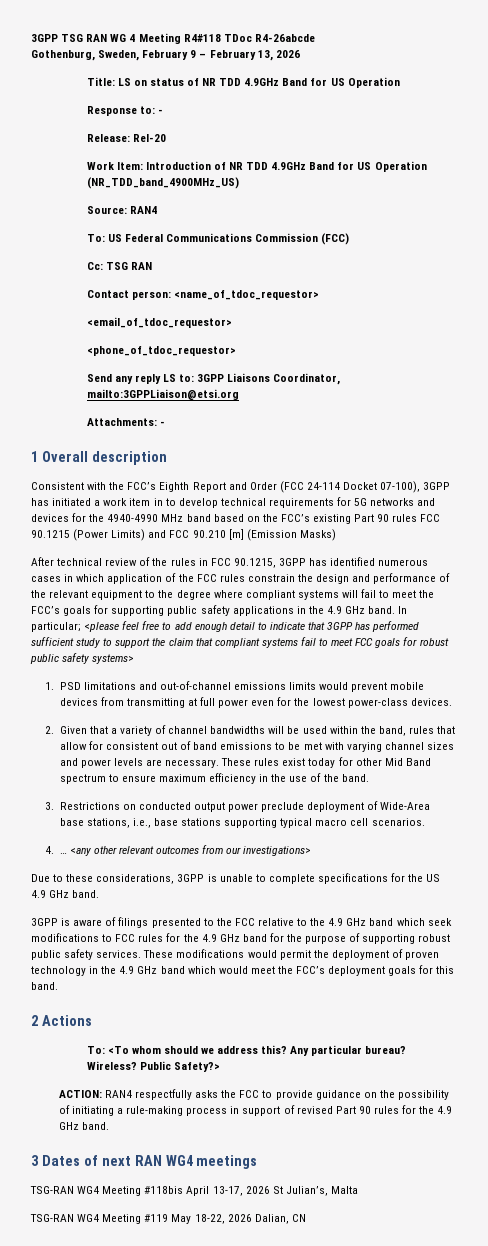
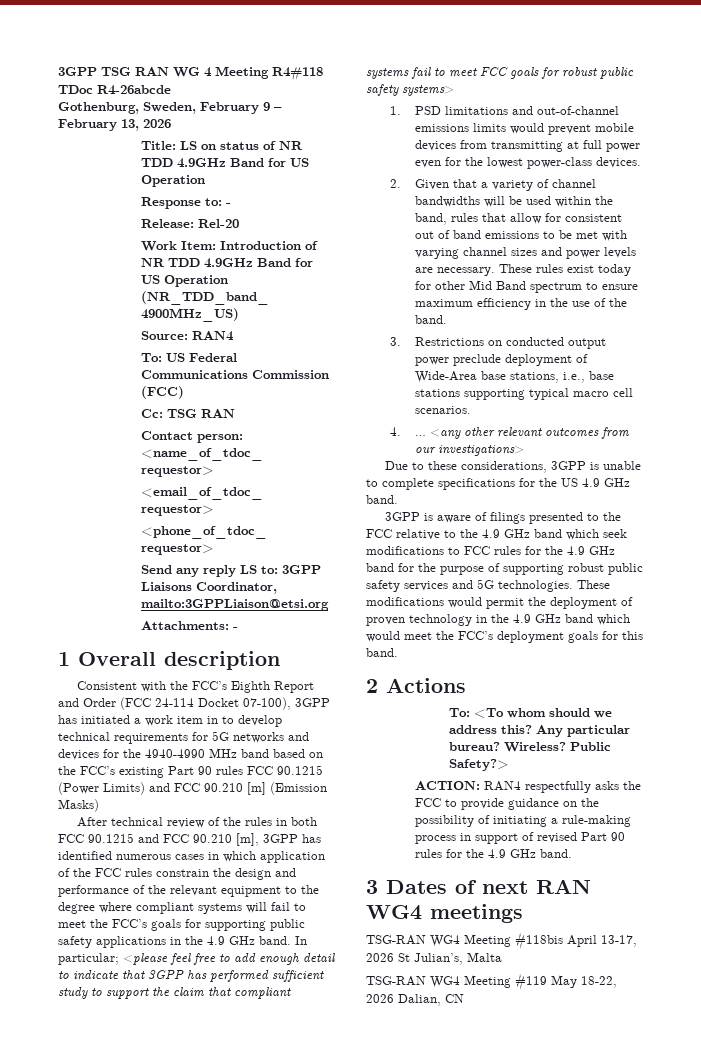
- After technical review of the rules in FCC 90.1215, 3GPP has identified numerous cases in which application of the FCC rules constrain the design and performance of the relevant equipment to the degree where compliant systems will fail to meet the FCC’s goals for supporting public safety applications in the 4.9 GHz band.
+ After technical review of the rules in both FCC 90.1215 and FCC 90.210 [m], 3GPP has identified numerous cases in which application of the FCC rules constrain the design and performance of the relevant equipment to the degree where compliant systems will fail to meet the FCC’s goals for supporting public safety applications in the 4.9 GHz band.
- 3GPP is aware of filings presented to the FCC relative to the 4.9 GHz band which seek modifications to FCC rules for the 4.9 GHz band for the purpose of supporting robust public safety services.
+ 3GPP is aware of filings presented to the FCC relative to the 4.9 GHz band which seek modifications to FCC rules for the 4.9 GHz band for the purpose of supporting robust public safety services and 5G technologies.

